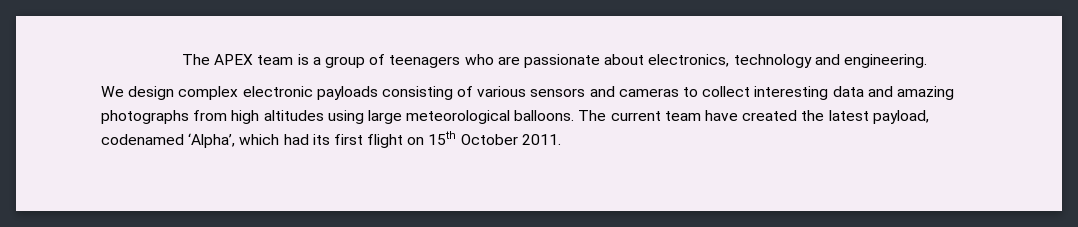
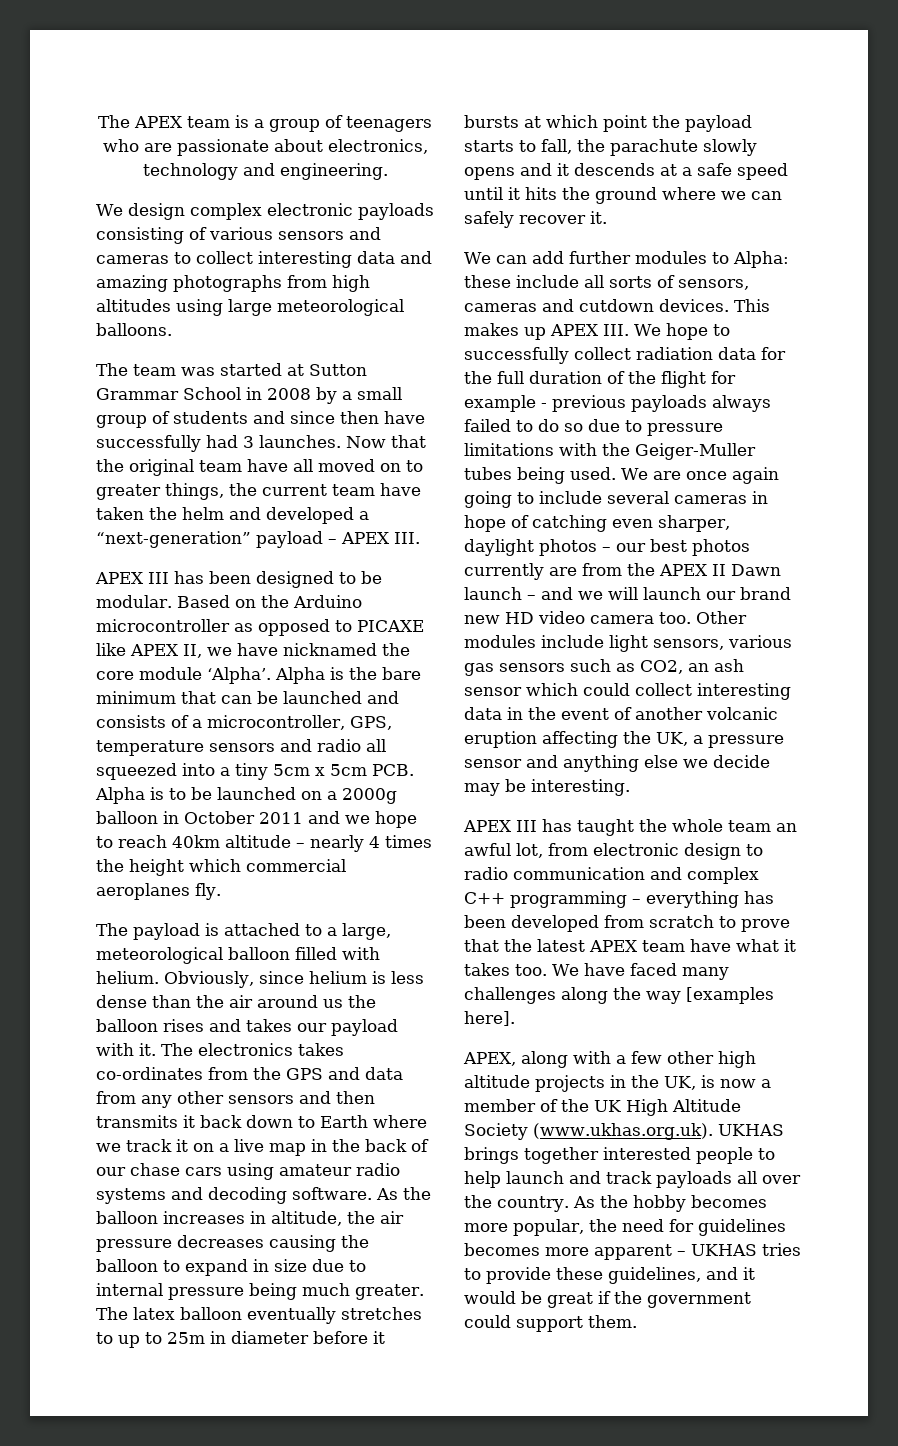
- We design complex electronic payloads consisting of various sensors and cameras to collect interesting data and amazing photographs from high altitudes using large meteorological balloons. The current team have created the latest payload, codenamed ‘Alpha’, which had its first flight on 15th October 2011.
+ We design complex electronic payloads consisting of various sensors and cameras to collect interesting data and amazing photographs from high altitudes using large meteorological balloons.
+ The team was started at Sutton Grammar School in 2008 by a small group of students and since then have successfully had 3 launches. Now that the original team have all moved on to greater things, the current team have taken the helm and developed a “next-generation” payload – APEX III.
+ APEX III has been designed to be modular. Based on the Arduino microcontroller as opposed to PICAXE like APEX II, we have nicknamed the core module ‘Alpha’. Alpha is the bare minimum that can be launched and consists of a microcontroller, GPS, temperature sensors and radio all squeezed into a tiny 5cm x 5cm PCB. Alpha is to be launched on a 2000g balloon in October 2011 and we hope to reach 40km altitude – nearly 4 times the height which commercial aeroplanes fly.
+ The payload is attached to a large, meteorological balloon filled with helium. Obviously, since helium is less dense than the air around us the balloon rises and takes our payload with it. The electronics takes co-ordinates from the GPS and data from any other sensors and then transmits it back down to Earth where we track it on a live map in the back of our chase cars using amateur radio systems and decoding software. As the balloon increases in altitude, the air pressure decreases causing the balloon to expand in size due to internal pressure being much greater. The latex balloon eventually stretches to up to 25m in diameter before it bursts at which point the payload starts to fall, the parachute slowly opens and it descends at a safe speed until it hits the ground where we can safely recover it.
+ We can add further modules to Alpha: these include all sorts of sensors, cameras and cutdown devices. This makes up APEX III. We hope to successfully collect radiation data for the full duration of the flight for example - previous payloads always failed to do so due to pressure limitations with the Geiger-Muller tubes being used. We are once again going to include several cameras in hope of catching even sharper, daylight photos – our best photos currently are from the APEX II Dawn launch – and we will launch our brand new HD video camera too. Other modules include light sensors, various gas sensors such as CO2, an ash sensor which could collect interesting data in the event of another volcanic eruption affecting the UK, a pressure sensor and anything else we decide may be interesting.
+ APEX III has taught the whole team an awful lot, from electronic design to radio communication and complex C++ programming – everything has been developed from scratch to prove that the latest APEX team have what it takes too. We have faced many challenges along the way [examples here].
+ APEX, along with a few other high altitude projects in the UK, is now a member of the UK High Altitude Society (www.ukhas.org.uk). UKHAS brings together interested people to help launch and track payloads all over the country. As the hobby becomes more popular, the need for guidelines becomes more apparent – UKHAS tries to provide these guidelines, and it would be great if the government could support them.

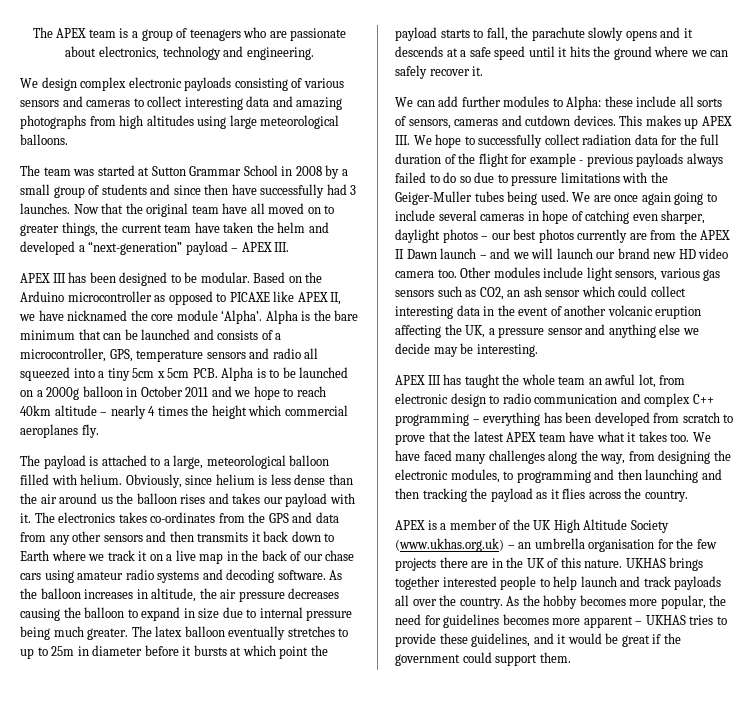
- We have faced many challenges along the way [examples here].
- APEX, along with a few other high altitude projects in the UK, is now a member of the UK High Altitude Society (www.ukhas.org.uk). UKHAS brings together interested people to help launch and track payloads all over the country.
+ We have faced many challenges along the way, from designing the electronic modules, to programming and then launching and then tracking the payload as it flies across the country.
+ APEX is a member of the UK High Altitude Society (www.ukhas.org.uk) – an umbrella organisation for the few projects there are in the UK of this nature. UKHAS brings together interested people to help launch and track payloads all over the country.

